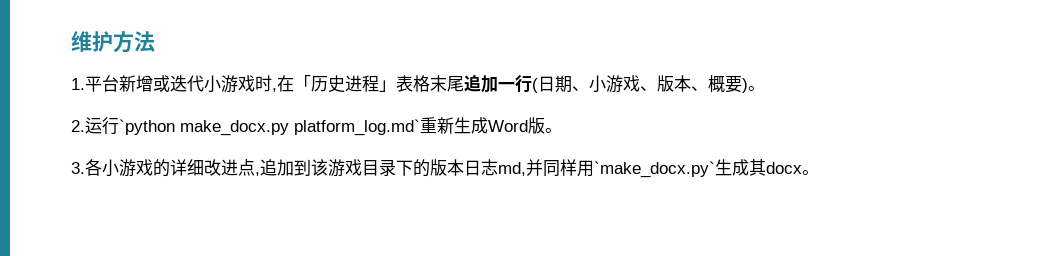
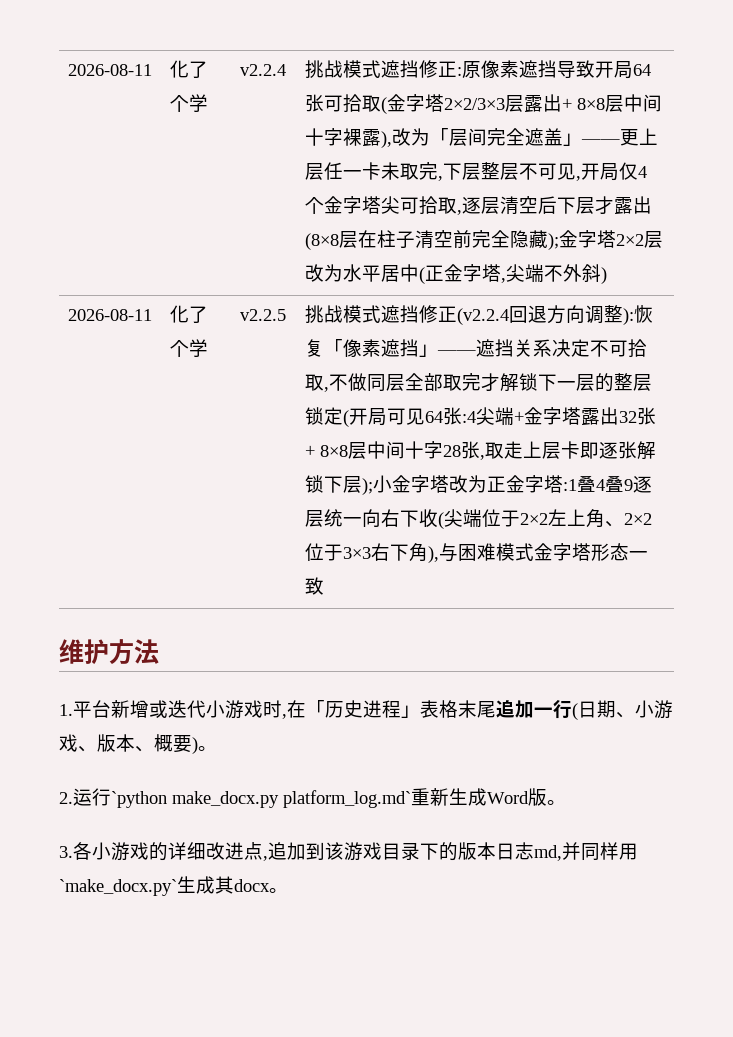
+ 2026-08-11 | 化了个学 | v2.2.4 | 挑战模式遮挡修正:原像素遮挡导致开局64张可拾取(金字塔2×2/3×3层露出+ 8×8层中间十字裸露),改为「层间完全遮盖」——更上层任一卡未取完,下层整层不可见,开局仅4个金字塔尖可拾取,逐层清空后下层才露出(8×8层在柱子清空前完全隐藏);金字塔2×2层改为水平居中(正金字塔,尖端不外斜)
+ 2026-08-11 | 化了个学 | v2.2.5 | 挑战模式遮挡修正(v2.2.4回退方向调整):恢复「像素遮挡」——遮挡关系决定不可拾取,不做同层全部取完才解锁下一层的整层锁定(开局可见64张:4尖端+金字塔露出32张+ 8×8层中间十字28张,取走上层卡即逐张解锁下层);小金字塔改为正金字塔:1叠4叠9逐层统一向右下收(尖端位于2×2左上角、2×2位于3×3右下角),与困难模式金字塔形态一致

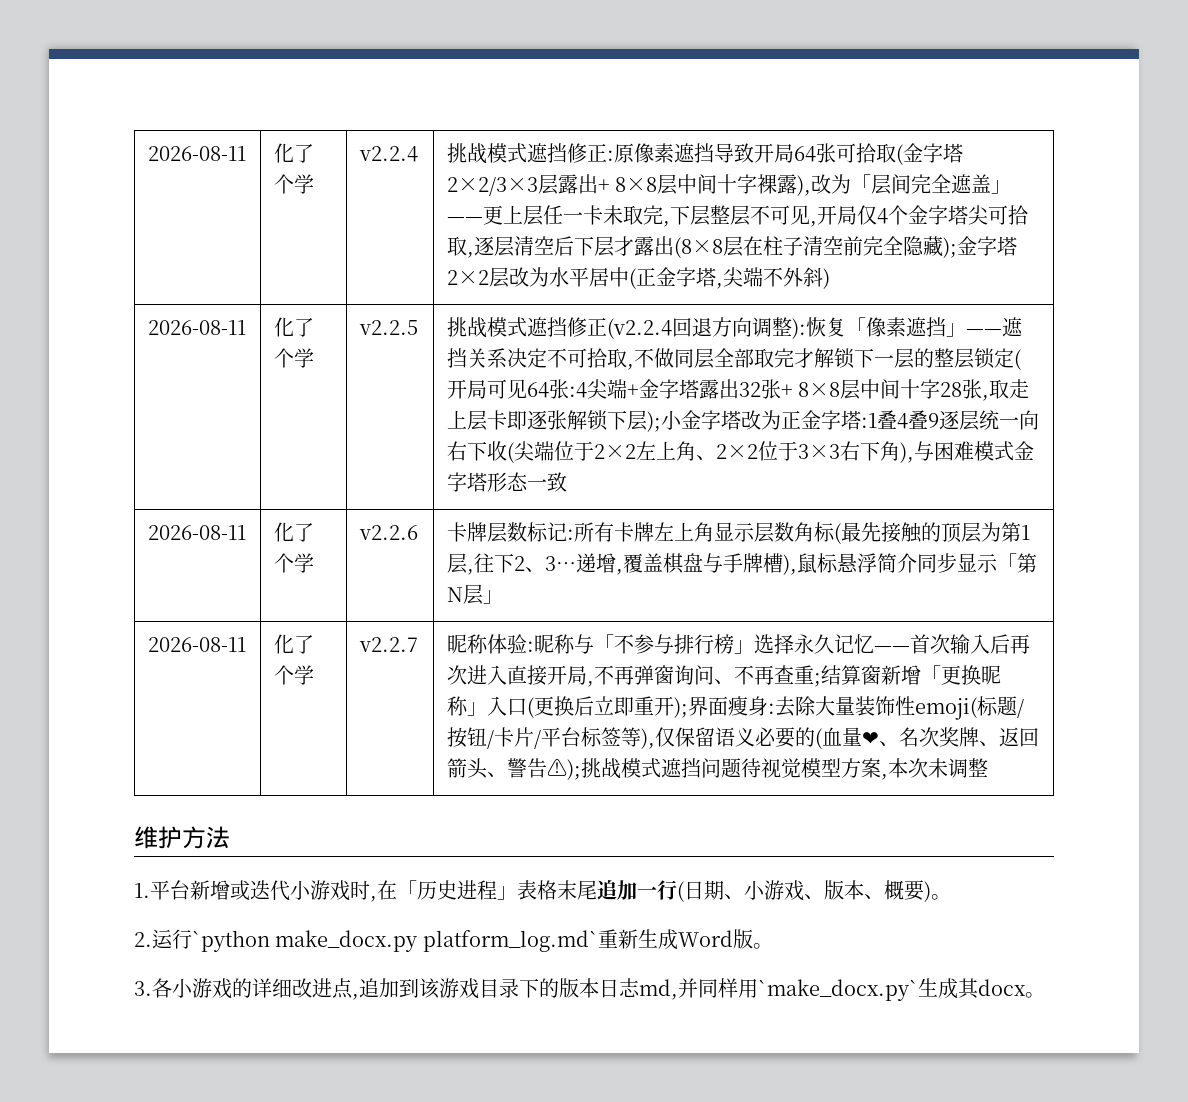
+ 2026-08-11 | 化了个学 | v2.2.6 | 卡牌层数标记:所有卡牌左上角显示层数角标(最先接触的顶层为第1层,往下2、3…递增,覆盖棋盘与手牌槽),鼠标悬浮简介同步显示「第N层」
+ 2026-08-11 | 化了个学 | v2.2.7 | 昵称体验:昵称与「不参与排行榜」选择永久记忆——首次输入后再次进入直接开局,不再弹窗询问、不再查重;结算窗新增「更换昵称」入口(更换后立即重开);界面瘦身:去除大量装饰性emoji(标题/按钮/卡片/平台标签等),仅保留语义必要的(血量❤、名次奖牌、返回箭头、警告⚠);挑战模式遮挡问题待视觉模型方案,本次未调整

